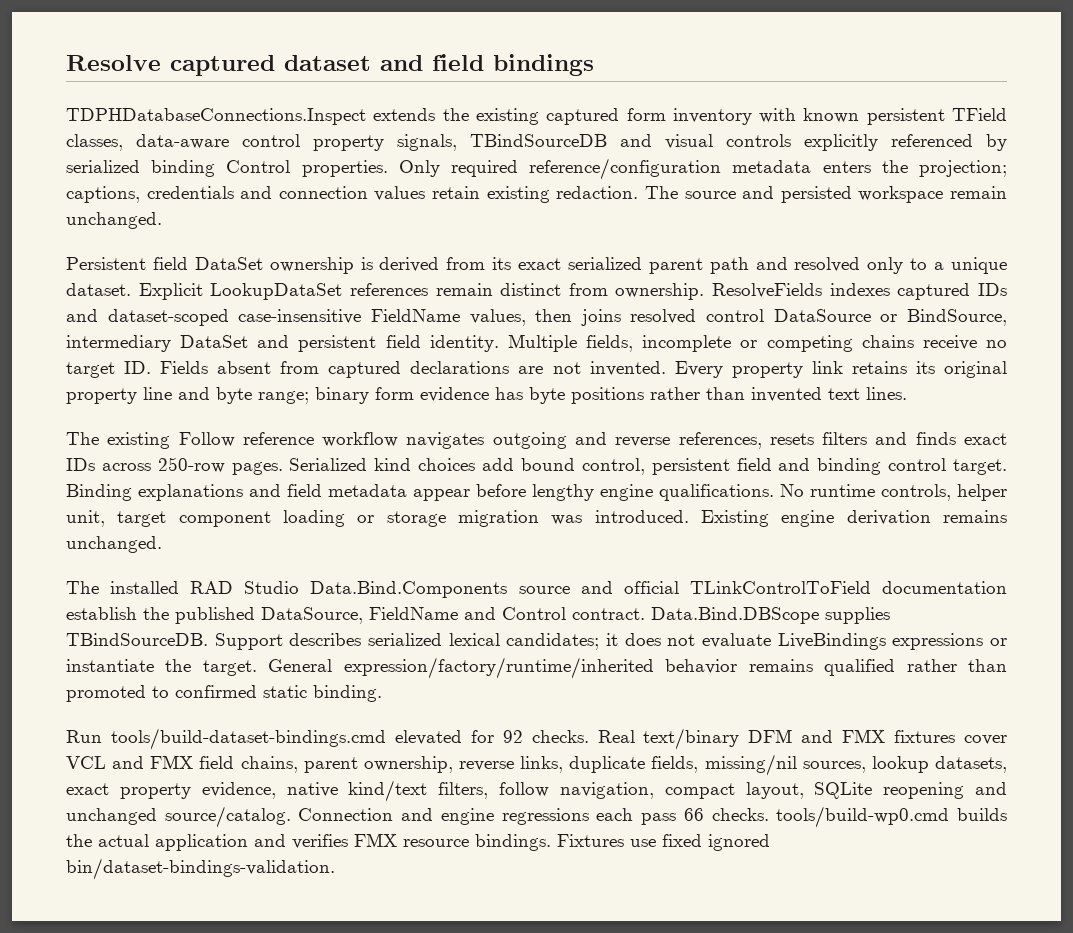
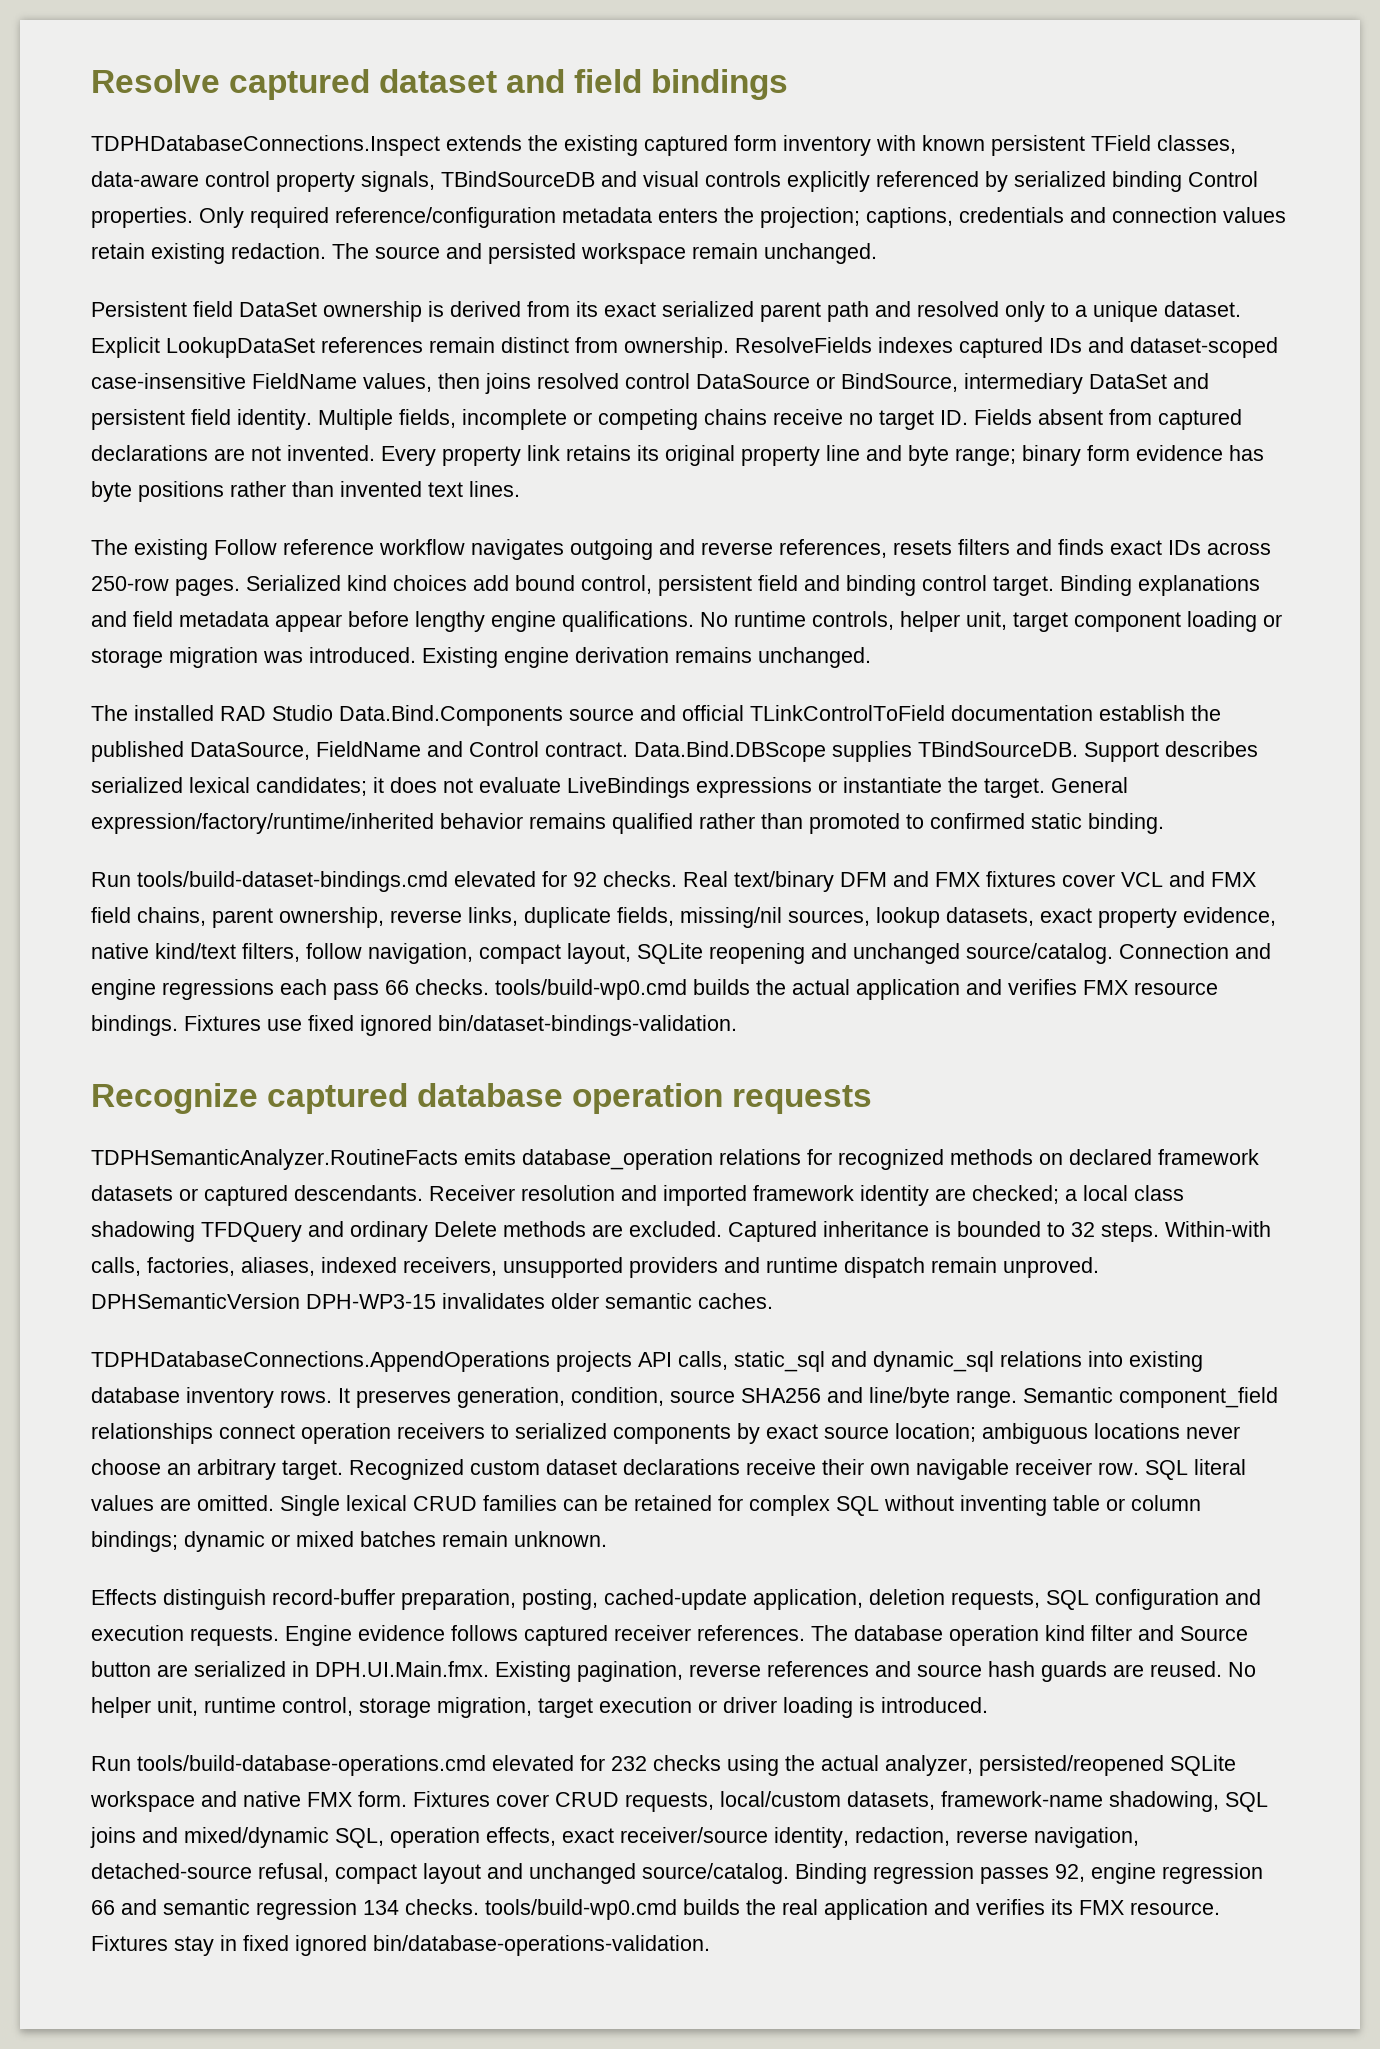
+ Recognize captured database operation requests
+ TDPHSemanticAnalyzer.RoutineFacts emits database_operation relations for recognized methods on declared framework datasets or captured descendants. Receiver resolution and imported framework identity are checked; a local class shadowing TFDQuery and ordinary Delete methods are excluded. Captured inheritance is bounded to 32 steps. Within-with calls, factories, aliases, indexed receivers, unsupported providers and runtime dispatch remain unproved. DPHSemanticVersion DPH-WP3-15 invalidates older semantic caches.
+ TDPHDatabaseConnections.AppendOperations projects API calls, static_sql and dynamic_sql relations into existing database inventory rows. It preserves generation, condition, source SHA256 and line/byte range. Semantic component_field relationships connect operation receivers to serialized components by exact source location; ambiguous locations never choose an arbitrary target. Recognized custom dataset declarations receive their own navigable receiver row. SQL literal values are omitted. Single lexical CRUD families can be retained for complex SQL without inventing table or column bindings; dynamic or mixed batches remain unknown.
+ Effects distinguish record-buffer preparation, posting, cached-update application, deletion requests, SQL configuration and execution requests. Engine evidence follows captured receiver references. The database operation kind filter and Source button are serialized in DPH.UI.Main.fmx. Existing pagination, reverse references and source hash guards are reused. No helper unit, runtime control, storage migration, target execution or driver loading is introduced.
+ Run tools/build-database-operations.cmd elevated for 232 checks using the actual analyzer, persisted/reopened SQLite workspace and native FMX form. Fixtures cover CRUD requests, local/custom datasets, framework-name shadowing, SQL joins and mixed/dynamic SQL, operation effects, exact receiver/source identity, redaction, reverse navigation, detached-source refusal, compact layout and unchanged source/catalog. Binding regression passes 92, engine regression 66 and semantic regression 134 checks. tools/build-wp0.cmd builds the real application and verifies its FMX resource. Fixtures stay in fixed ignored bin/database-operations-validation.

